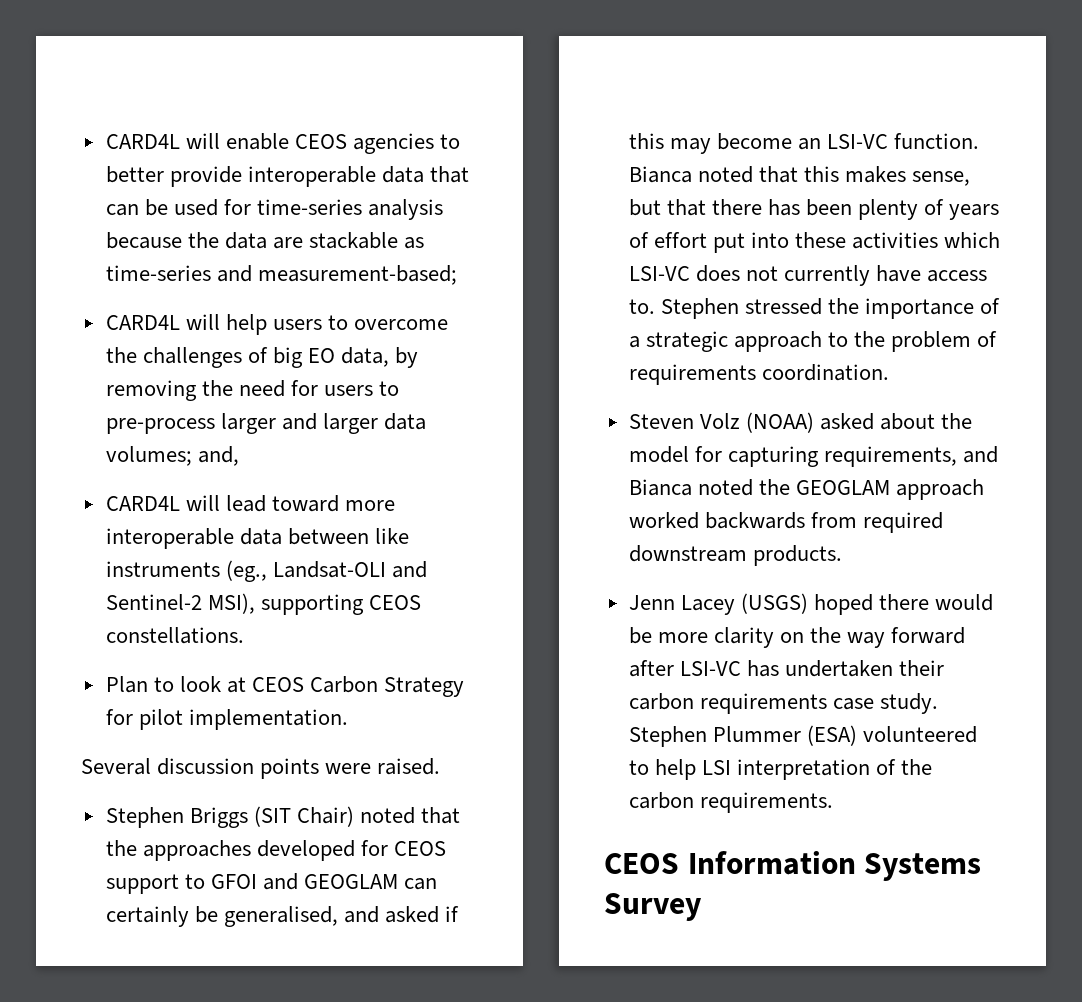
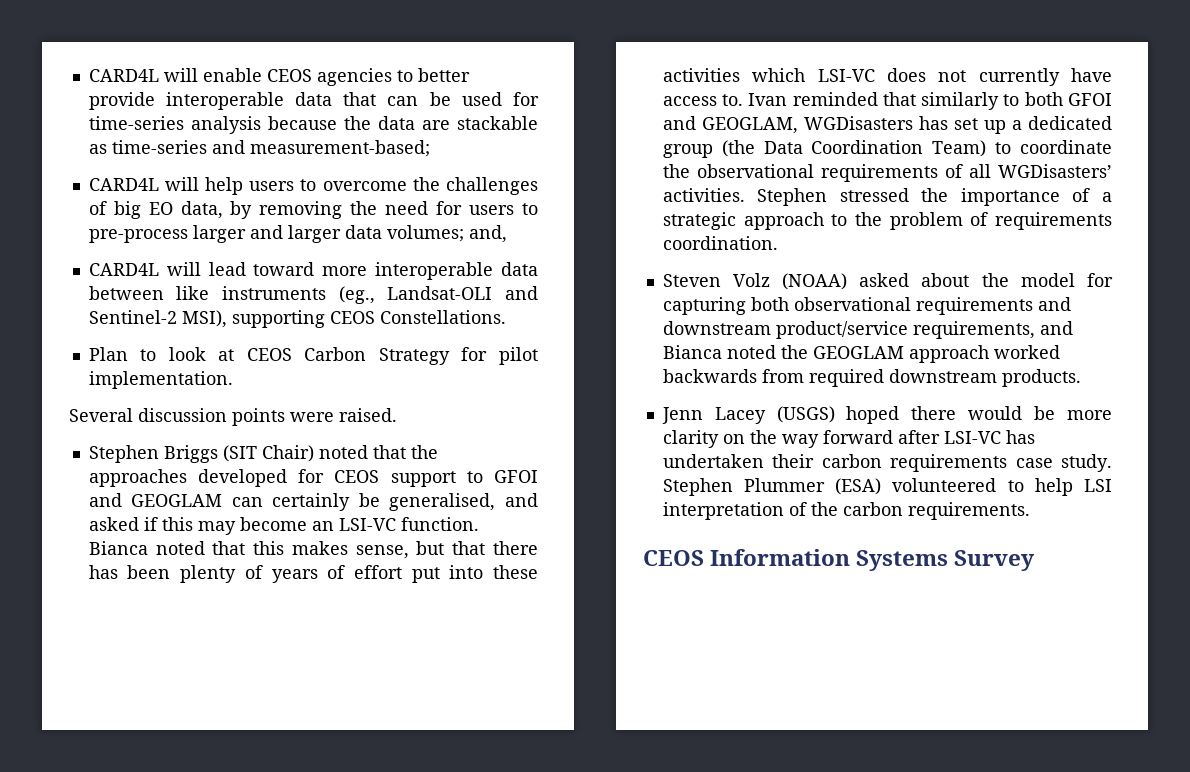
- CARD4L will lead toward more interoperable data between like instruments (eg., Landsat-OLI and Sentinel-2 MSI), supporting CEOS constellations.
+ CARD4L will lead toward more interoperable data between like instruments (eg., Landsat-OLI and Sentinel-2 MSI), supporting CEOS Constellations.
+ Ivan reminded that similarly to both GFOI and GEOGLAM, WGDisasters has set up a dedicated group (the Data Coordination Team) to coordinate the observational requirements of all WGDisasters’ activities.
- Steven Volz (NOAA) asked about the model for capturing requirements, and Bianca noted the GEOGLAM approach worked backwards from required downstream products.
+ Steven Volz (NOAA) asked about the model for capturing both observational requirements and downstream product/service requirements, and Bianca noted the GEOGLAM approach worked backwards from required downstream products.

